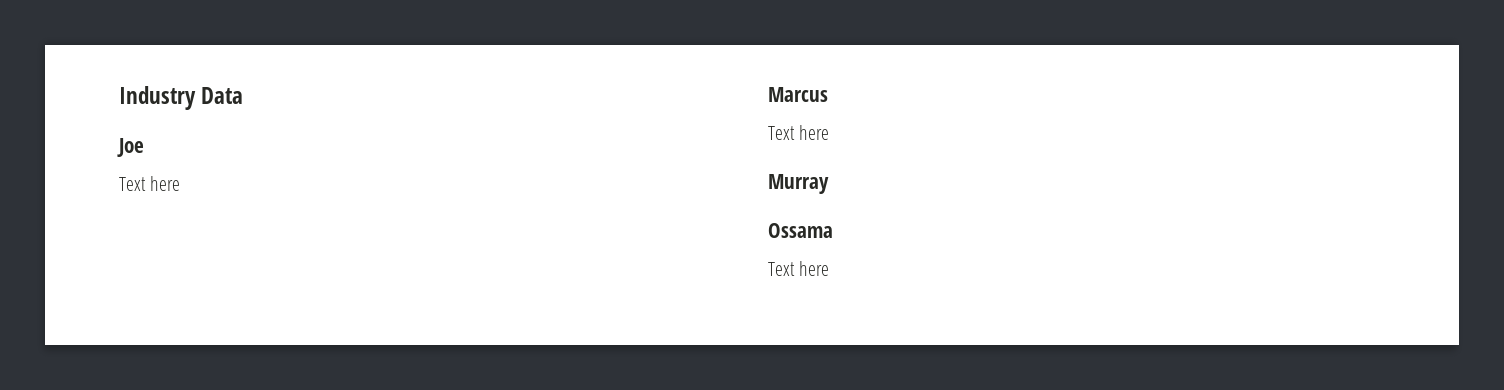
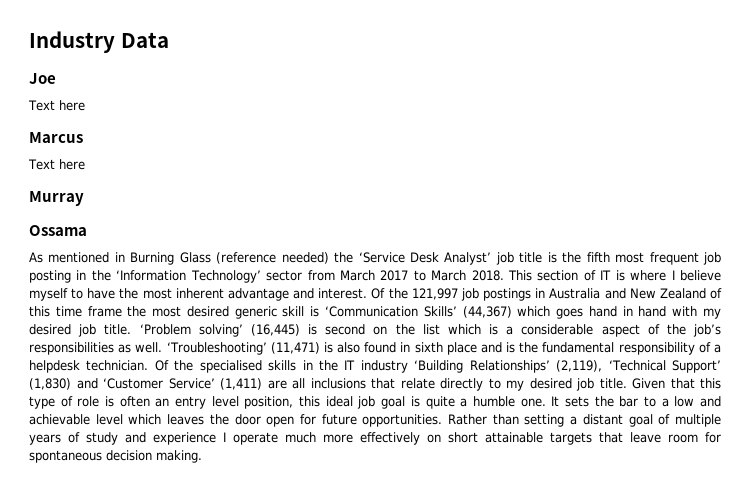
  Ossama
- Text here
+ As mentioned in Burning Glass (reference needed) the ‘Service Desk Analyst’ job title is the fifth most frequent job posting in the ‘Information Technology’ sector from March 2017 to March 2018. This section of IT is where I believe myself to have the most inherent advantage and interest. Of the 121,997 job postings in Australia and New Zealand of this time frame the most desired generic skill is ‘Communication Skills’ (44,367) which goes hand in hand with my desired job title. ‘Problem solving’ (16,445) is second on the list which is a considerable aspect of the job’s responsibilities as well. ‘Troubleshooting’ (11,471) is also found in sixth place and is the fundamental responsibility of a helpdesk technician. Of the specialised skills in the IT industry ‘Building Relationships’ (2,119), ‘Technical Support’ (1,830) and ‘Customer Service’ (1,411) are all inclusions that relate directly to my desired job title. Given that this type of role is often an entry level position, this ideal job goal is quite a humble one. It sets the bar to a low and achievable level which leaves the door open for future opportunities. Rather than setting a distant goal of multiple years of study and experience I operate much more effectively on short attainable targets that leave room for spontaneous decision making.

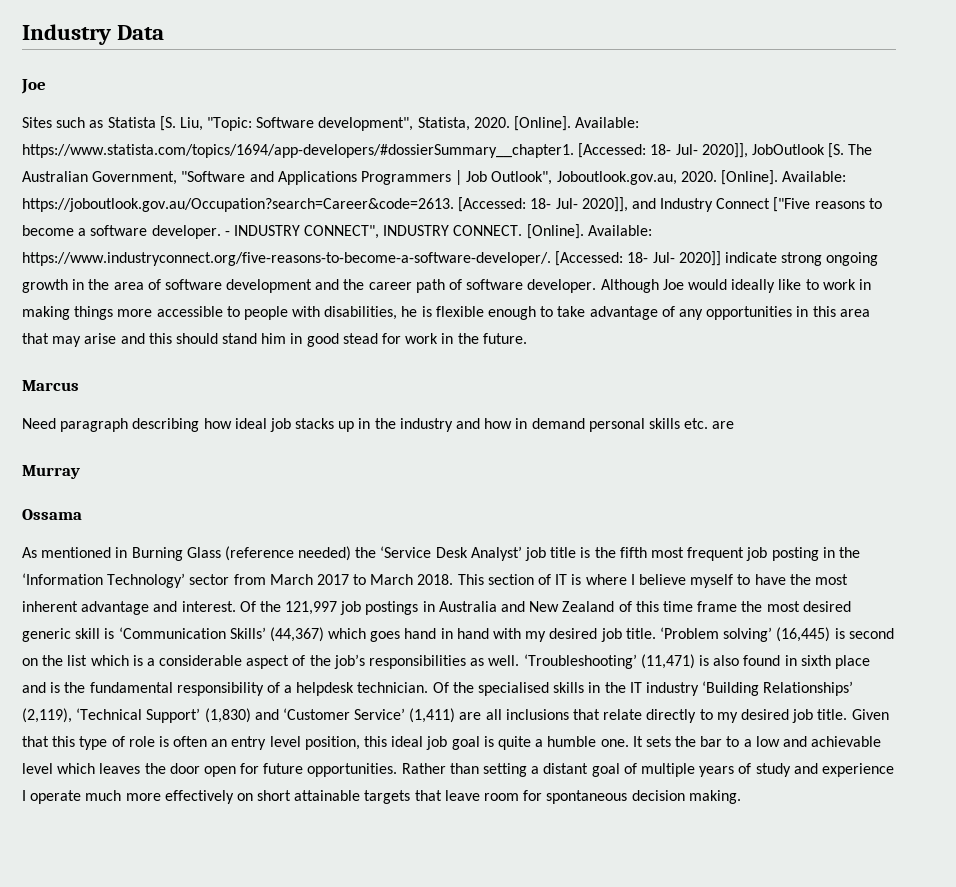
  Industry Data
  Joe
- Text here
+ Sites such as Statista [S. Liu, "Topic: Software development", Statista, 2020. [Online]. Available: https://www.statista.com/topics/1694/app-developers/#dossierSummary__chapter1. [Accessed: 18- Jul- 2020]], JobOutlook [S. The Australian Government, "Software and Applications Programmers | Job Outlook", Joboutlook.gov.au, 2020. [Online]. Available: https://joboutlook.gov.au/Occupation?search=Career&code=2613. [Accessed: 18- Jul- 2020]], and Industry Connect ["Five reasons to become a software developer. - INDUSTRY CONNECT", INDUSTRY CONNECT. [Online]. Available: https://www.industryconnect.org/five-reasons-to-become-a-software-developer/. [Accessed: 18- Jul- 2020]] indicate strong ongoing growth in the area of software development and the career path of software developer. Although Joe would ideally like to work in making things more accessible to people with disabilities, he is flexible enough to take advantage of any opportunities in this area that may arise and this should stand him in good stead for work in the future.
  Marcus
- Text here
+ Need paragraph describing how ideal job stacks up in the industry and how in demand personal skills etc. are

